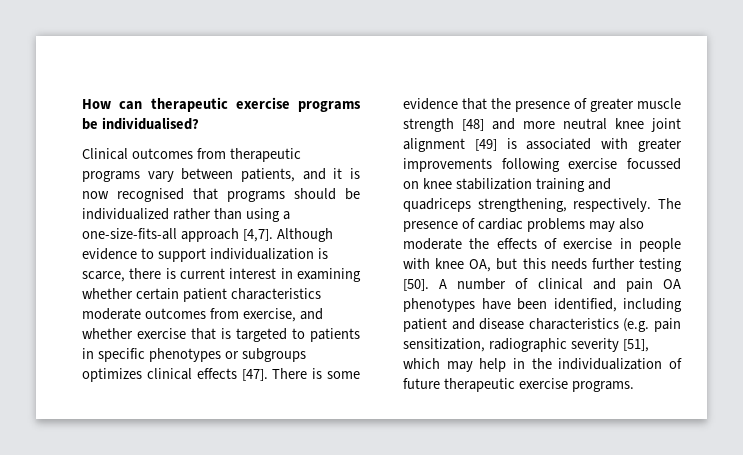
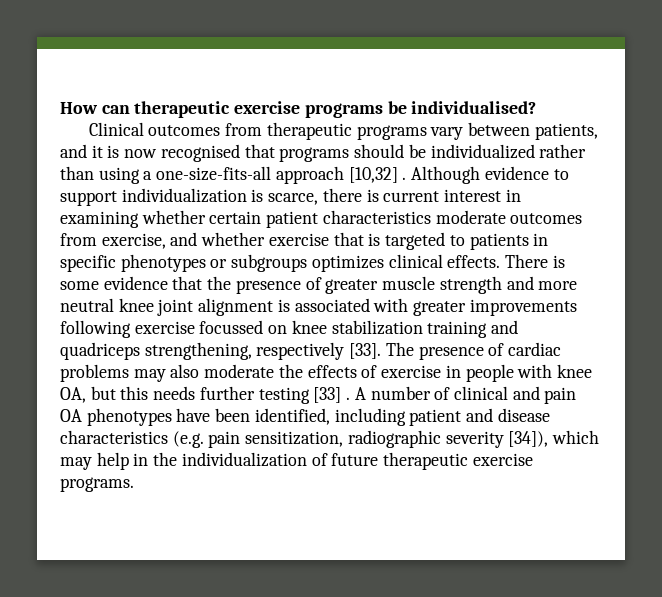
- Clinical outcomes from therapeutic programs vary between patients, and it is now recognised that programs should be individualized rather than using a one-size-fits-all approach [4,7].
+ Clinical outcomes from therapeutic programs vary between patients, and it is now recognised that programs should be individualized rather than using a one-size-fits-all approach [10,32] .
- Although evidence to support individualization is scarce, there is current interest in examining whether certain patient characteristics moderate outcomes from exercise, and whether exercise that is targeted to patients in specific phenotypes or subgroups optimizes clinical effects [47].
+ Although evidence to support individualization is scarce, there is current interest in examining whether certain patient characteristics moderate outcomes from exercise, and whether exercise that is targeted to patients in specific phenotypes or subgroups optimizes clinical effects.
- There is some evidence that the presence of greater muscle strength [48] and more neutral knee joint alignment [49] is associated with greater improvements following exercise focussed on knee stabilization training and quadriceps strengthening, respectively.
+ There is some evidence that the presence of greater muscle strength and more neutral knee joint alignment is associated with greater improvements following exercise focussed on knee stabilization training and quadriceps strengthening, respectively [33].
- The presence of cardiac problems may also moderate the effects of exercise in people with knee OA, but this needs further testing [50].
+ The presence of cardiac problems may also moderate the effects of exercise in people with knee OA, but this needs further testing [33] .
- A number of clinical and pain OA phenotypes have been identified, including patient and disease characteristics (e.g. pain sensitization, radiographic severity [51], which may help in the individualization of future therapeutic exercise programs.
+ A number of clinical and pain OA phenotypes have been identified, including patient and disease characteristics (e.g. pain sensitization, radiographic severity [34]), which may help in the individualization of future therapeutic exercise programs.

